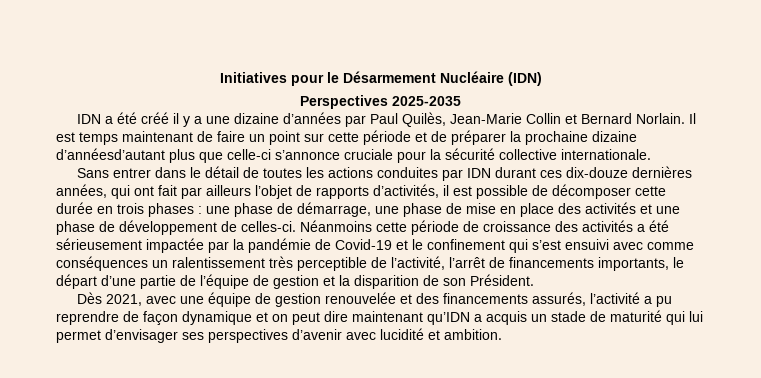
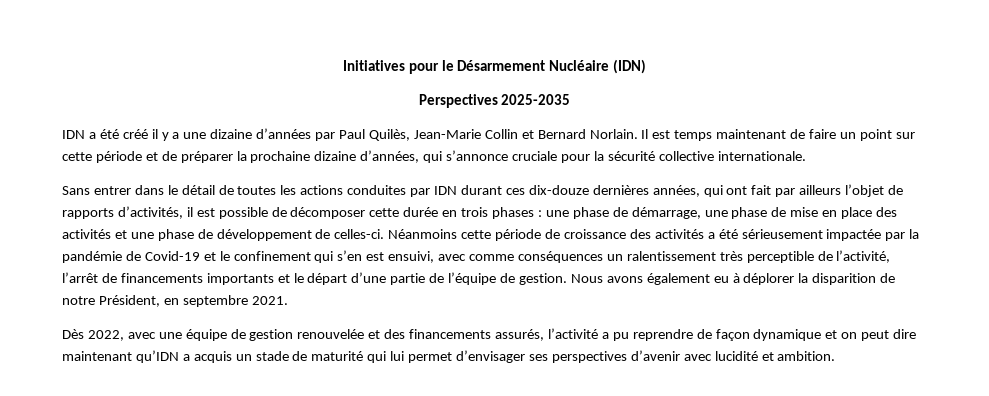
- Il est temps maintenant de faire un point sur cette période et de préparer la prochaine dizaine d’annéesd’autant plus que celle-ci s’annonce cruciale pour la sécurité collective internationale.
+ Il est temps maintenant de faire un point sur cette période et de préparer la prochaine dizaine d’années, qui s’annonce cruciale pour la sécurité collective internationale.
- Néanmoins cette période de croissance des activités a été sérieusement impactée par la pandémie de Covid-19 et le confinement qui s’est ensuivi avec comme conséquences un ralentissement très perceptible de l’activité, l’arrêt de financements importants, le départ d’une partie de l’équipe de gestion et la disparition de son Président.
+ Néanmoins cette période de croissance des activités a été sérieusement impactée par la pandémie de Covid-19 et le confinement qui s’en est ensuivi, avec comme conséquences un ralentissement très perceptible de l’activité, l’arrêt de financements importants et le départ d’une partie de l’équipe de gestion. Nous avons également eu à déplorer la disparition de notre Président, en septembre 2021.
- Dès 2021, avec une équipe de gestion renouvelée et des financements assurés, l’activité a pu reprendre de façon dynamique et on peut dire maintenant qu’IDN a acquis un stade de maturité qui lui permet d’envisager ses perspectives d’avenir avec lucidité et ambition.
+ Dès 2022, avec une équipe de gestion renouvelée et des financements assurés, l’activité a pu reprendre de façon dynamique et on peut dire maintenant qu’IDN a acquis un stade de maturité qui lui permet d’envisager ses perspectives d’avenir avec lucidité et ambition.

